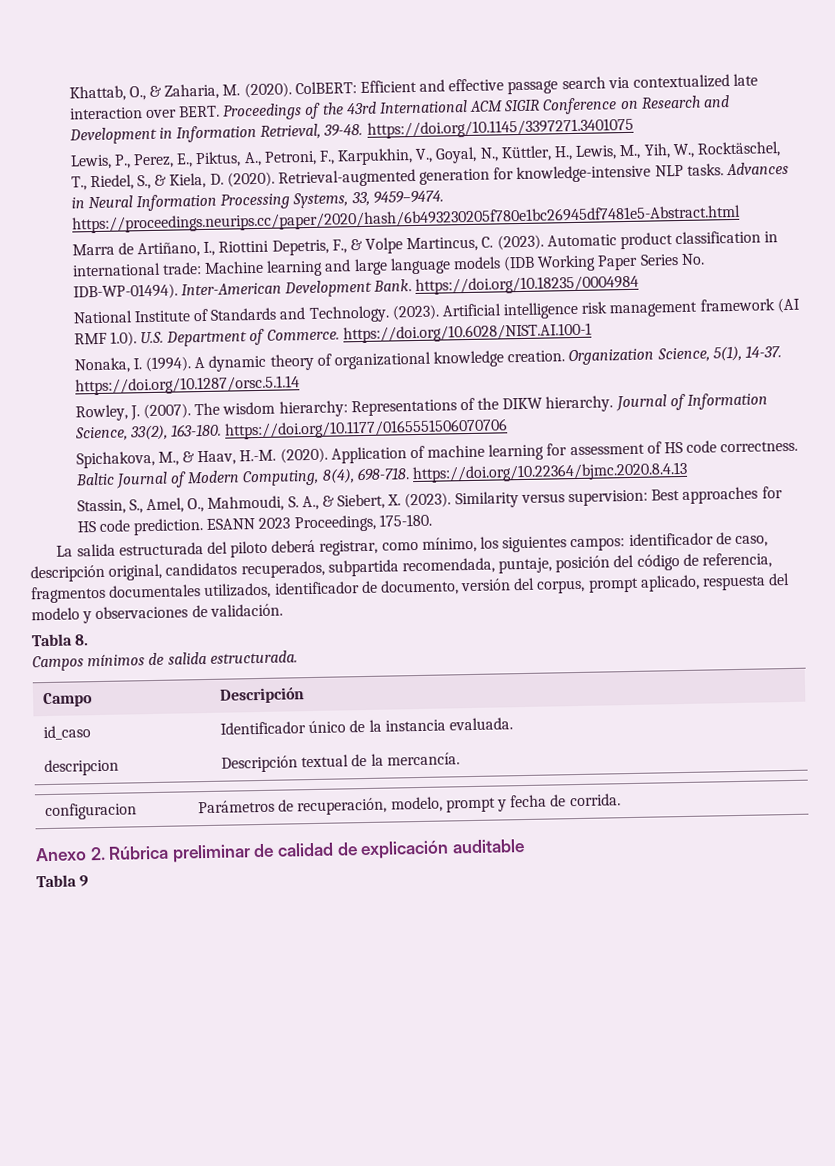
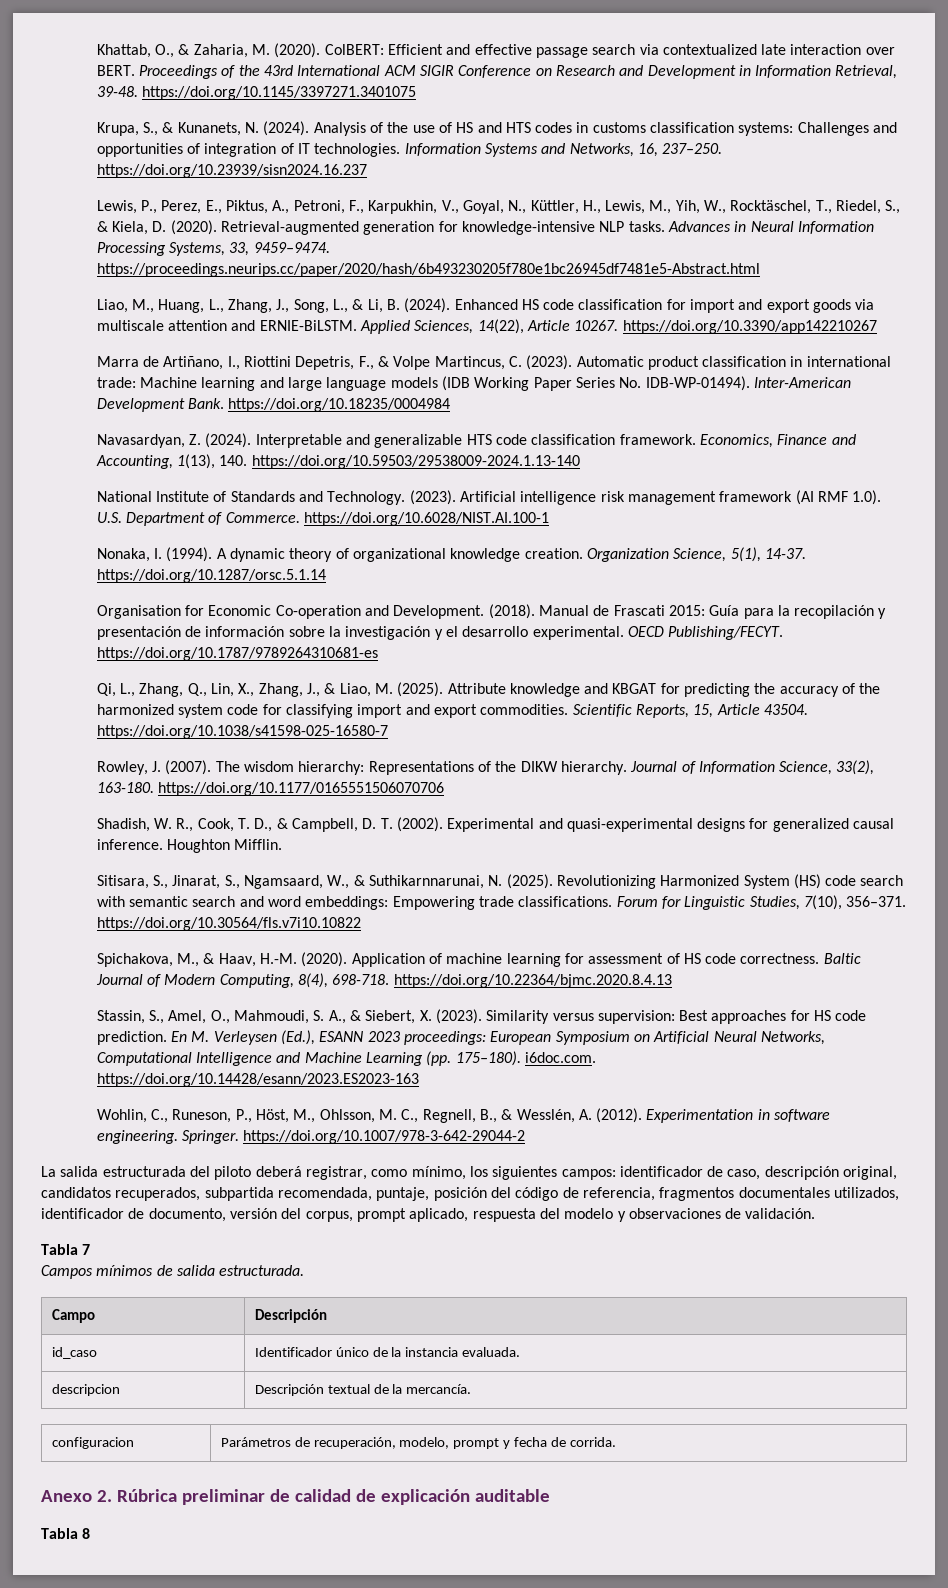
+ Krupa, S., & Kunanets, N. (2024). Analysis of the use of HS and HTS codes in customs classification systems: Challenges and opportunities of integration of IT technologies. Information Systems and Networks, 16, 237–250. https://doi.org/10.23939/sisn2024.16.237
+ Liao, M., Huang, L., Zhang, J., Song, L., & Li, B. (2024). Enhanced HS code classification for import and export goods via multiscale attention and ERNIE-BiLSTM. Applied Sciences, 14(22), Article 10267. https://doi.org/10.3390/app142210267
+ Navasardyan, Z. (2024). Interpretable and generalizable HTS code classification framework. Economics, Finance and Accounting, 1(13), 140. https://doi.org/10.59503/29538009-2024.1.13-140
+ Organisation for Economic Co-operation and Development. (2018). Manual de Frascati 2015: Guía para la recopilación y presentación de información sobre la investigación y el desarrollo experimental. OECD Publishing/FECYT. https://doi.org/10.1787/9789264310681-es
+ Qi, L., Zhang, Q., Lin, X., Zhang, J., & Liao, M. (2025). Attribute knowledge and KBGAT for predicting the accuracy of the harmonized system code for classifying import and export commodities. Scientific Reports, 15, Article 43504. https://doi.org/10.1038/s41598-025-16580-7
+ Shadish, W. R., Cook, T. D., & Campbell, D. T. (2002). Experimental and quasi-experimental designs for generalized causal inference. Houghton Mifflin.
+ Sitisara, S., Jinarat, S., Ngamsaard, W., & Suthikarnnarunai, N. (2025). Revolutionizing Harmonized System (HS) code search with semantic search and word embeddings: Empowering trade classifications. Forum for Linguistic Studies, 7(10), 356–371. https://doi.org/10.30564/fls.v7i10.10822
- ESANN 2023 Proceedings, 175-180.
+ En M. Verleysen (Ed.), ESANN 2023 proceedings: European Symposium on Artificial Neural Networks, Computational Intelligence and Machine Learning (pp. 175–180). i6doc.com. https://doi.org/10.14428/esann/2023.ES2023-163
+ Wohlin, C., Runeson, P., Höst, M., Ohlsson, M. C., Regnell, B., & Wesslén, A. (2012). Experimentation in software engineering. Springer. https://doi.org/10.1007/978-3-642-29044-2
- Tabla 8.
+ Tabla 7
- Tabla 9
+ Tabla 8

